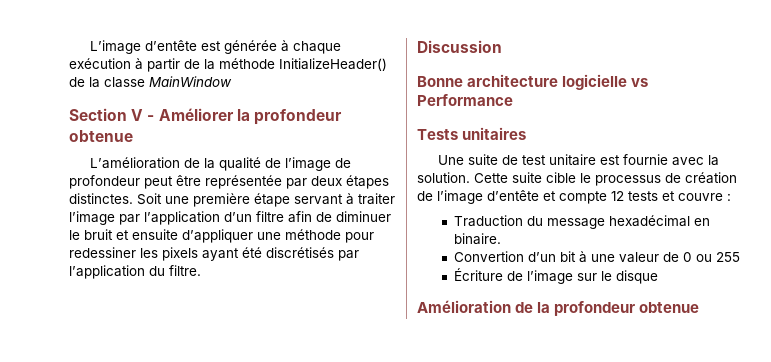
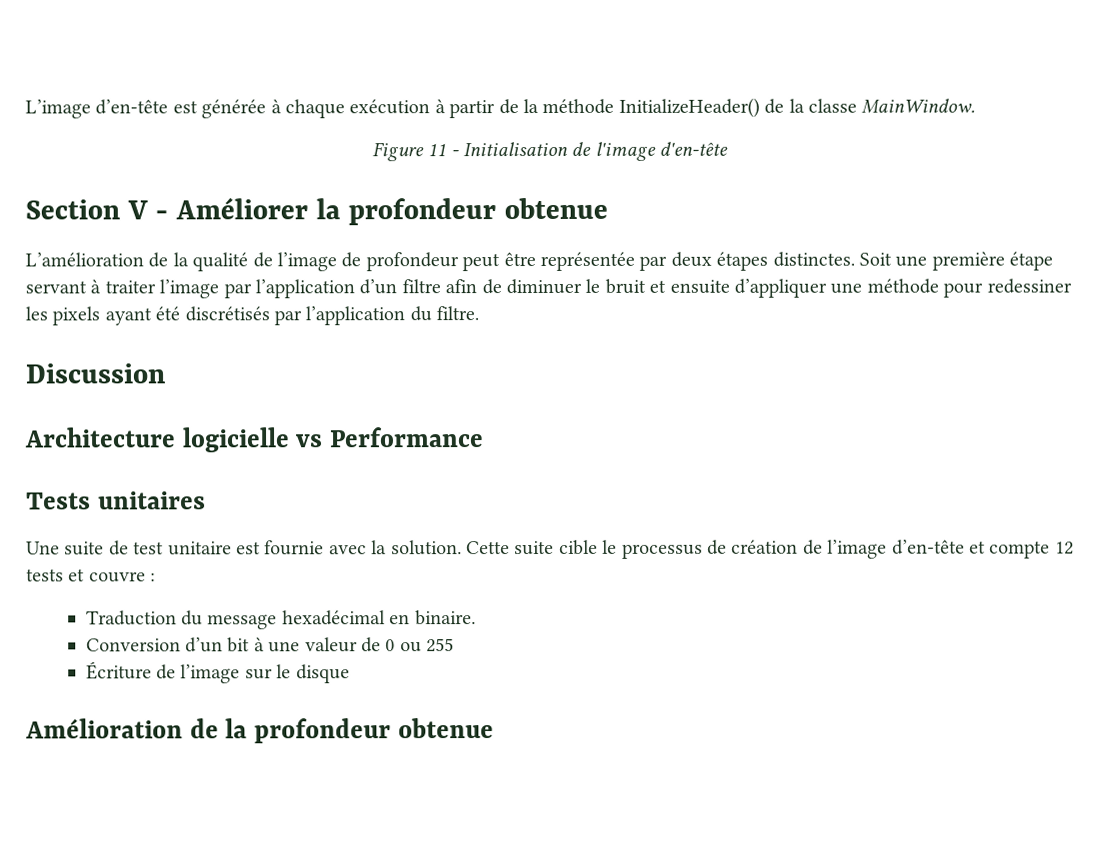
- L’image d’entête est générée à chaque exécution à partir de la méthode InitializeHeader() de la classe MainWindow
+ L’image d’en-tête est générée à chaque exécution à partir de la méthode InitializeHeader() de la classe MainWindow.
+ Figure 11 - Initialisation de l'image d'en-tête
- Bonne architecture logicielle vs Performance
+ Architecture logicielle vs Performance
- Cette suite cible le processus de création de l’image d’entête et compte 12 tests et couvre :
+ Cette suite cible le processus de création de l’image d’en-tête et compte 12 tests et couvre :
- Convertion d’un bit à une valeur de 0 ou 255
+ Conversion d’un bit à une valeur de 0 ou 255

